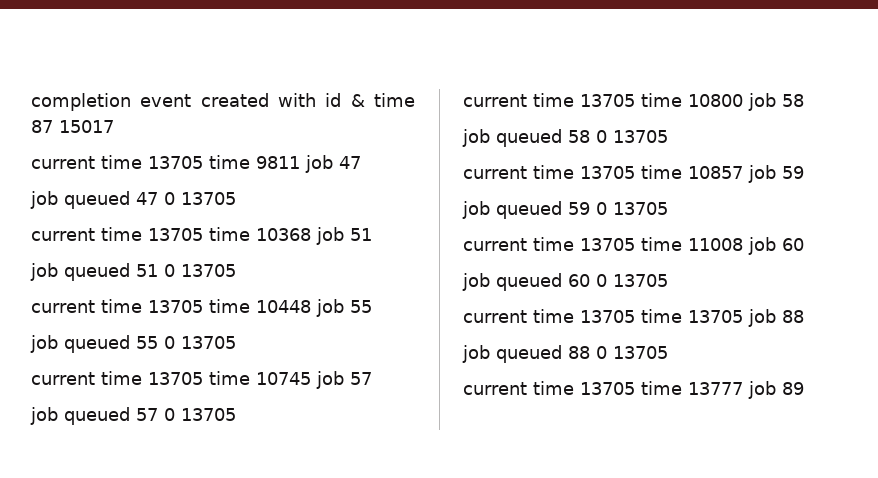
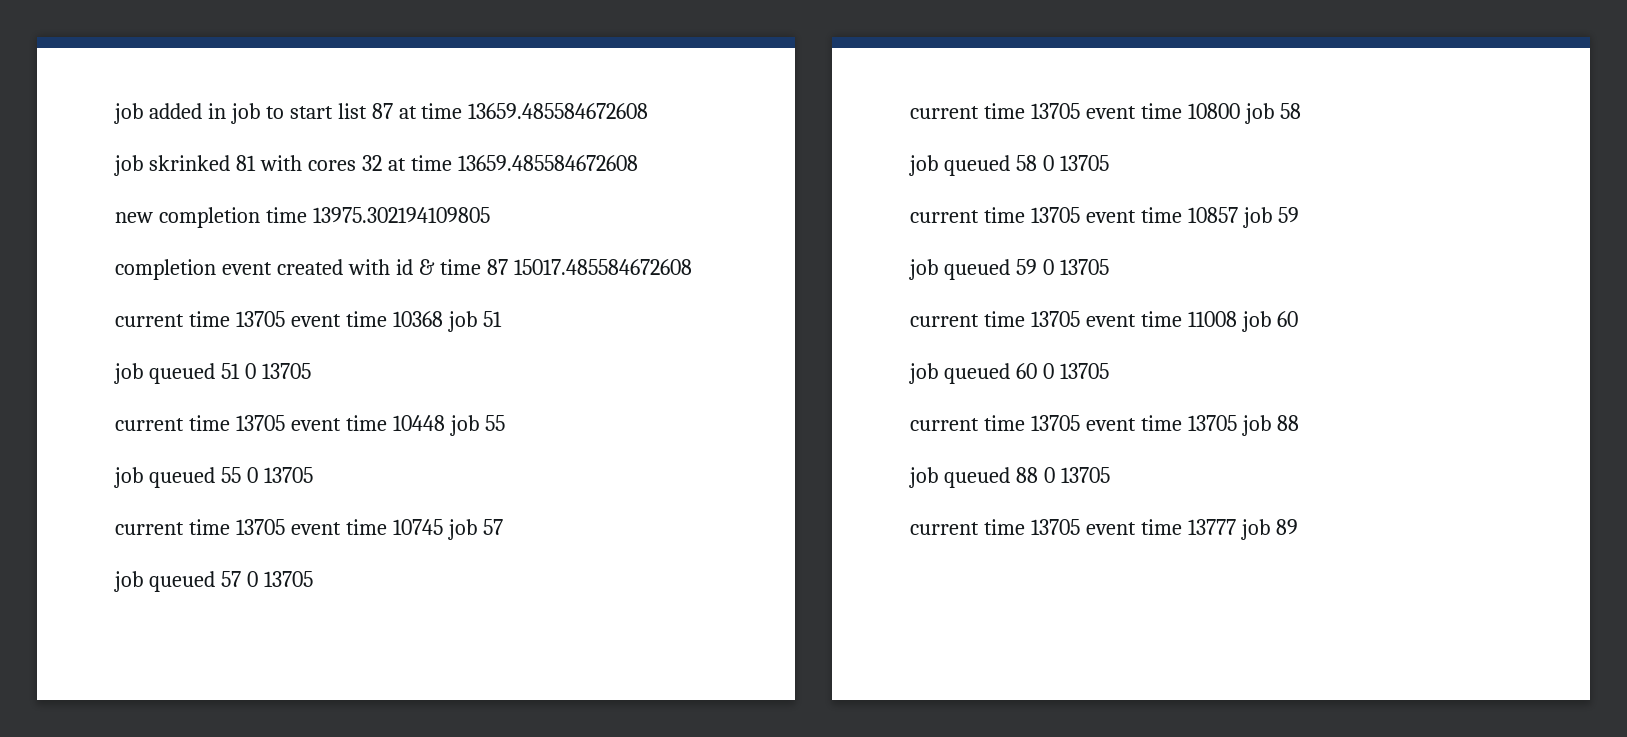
+ job added in job to start list 87 at time 13659.485584672608
+ job skrinked 81 with cores 32 at time 13659.485584672608
+ new completion time 13975.302194109805
- completion event created with id & time 87 15017
- current time 13705 time 9811 job 47
- job queued 47 0 13705
- current time 13705 time 10368 job 51
+ completion event created with id & time 87 15017.485584672608
+ current time 13705 event time 10368 job 51
- current time 13705 time 10448 job 55
+ current time 13705 event time 10448 job 55
- current time 13705 time 10745 job 57
+ current time 13705 event time 10745 job 57
- current time 13705 time 10800 job 58
+ current time 13705 event time 10800 job 58
- current time 13705 time 10857 job 59
+ current time 13705 event time 10857 job 59
- current time 13705 time 11008 job 60
+ current time 13705 event time 11008 job 60
- current time 13705 time 13705 job 88
+ current time 13705 event time 13705 job 88
- current time 13705 time 13777 job 89
+ current time 13705 event time 13777 job 89

